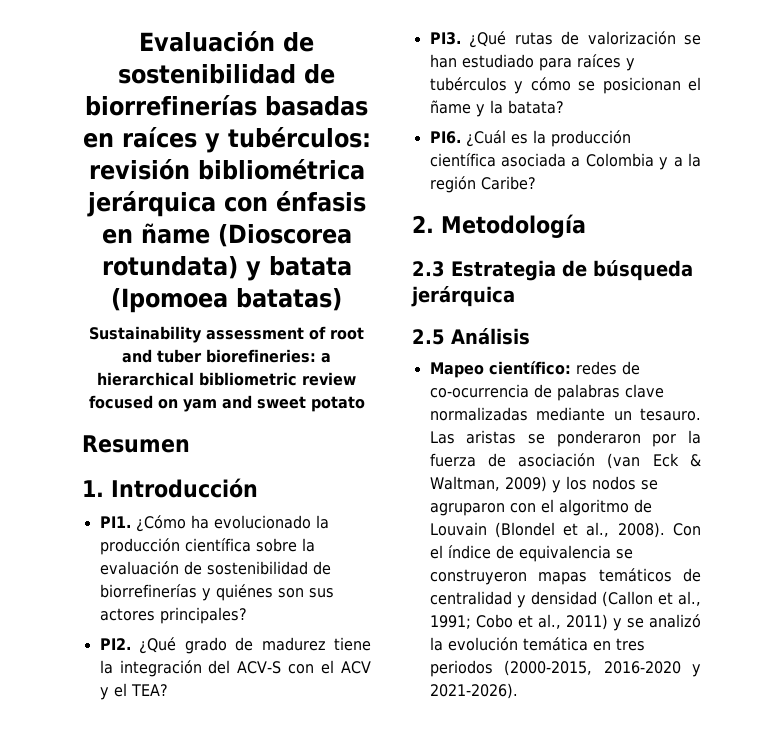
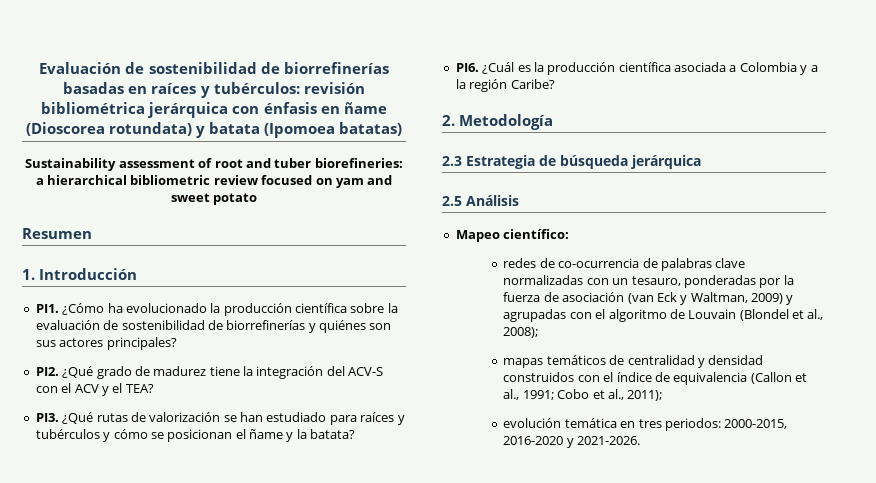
- Mapeo científico: redes de co-ocurrencia de palabras clave normalizadas mediante un tesauro. Las aristas se ponderaron por la fuerza de asociación (van Eck & Waltman, 2009) y los nodos se agruparon con el algoritmo de Louvain (Blondel et al., 2008). Con el índice de equivalencia se construyeron mapas temáticos de centralidad y densidad (Callon et al., 1991; Cobo et al., 2011) y se analizó la evolución temática en tres periodos (2000-2015, 2016-2020 y 2021-2026).
+ Mapeo científico:
+ redes de co-ocurrencia de palabras clave normalizadas con un tesauro, ponderadas por la fuerza de asociación (van Eck y Waltman, 2009) y agrupadas con el algoritmo de Louvain (Blondel et al., 2008);
+ mapas temáticos de centralidad y densidad construidos con el índice de equivalencia (Callon et al., 1991; Cobo et al., 2011);
+ evolución temática en tres periodos: 2000-2015, 2016-2020 y 2021-2026.

